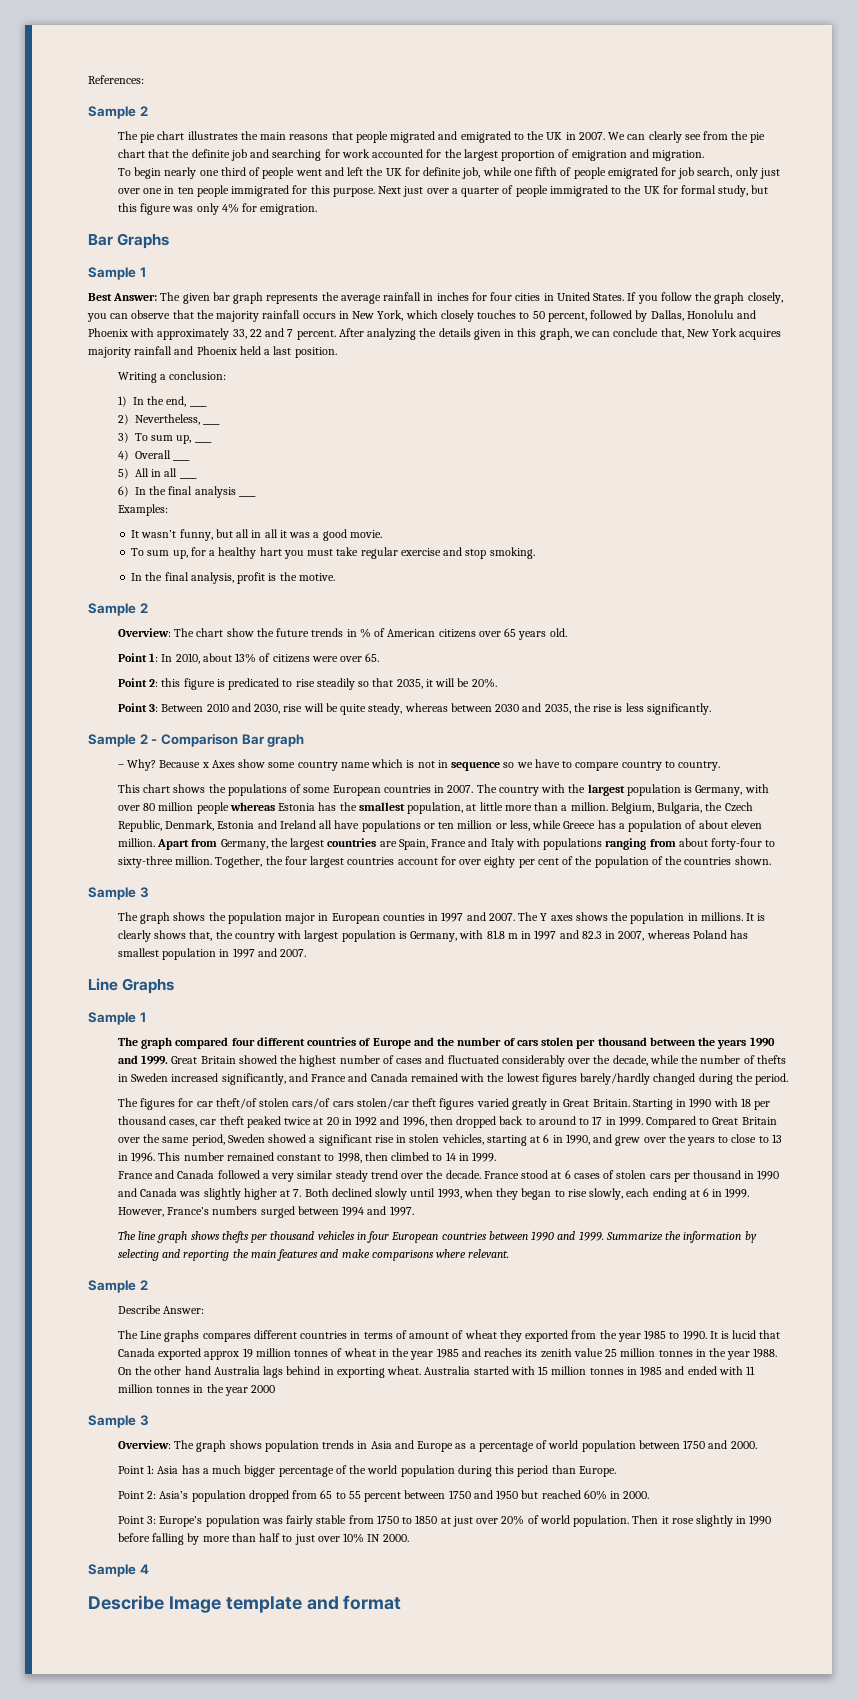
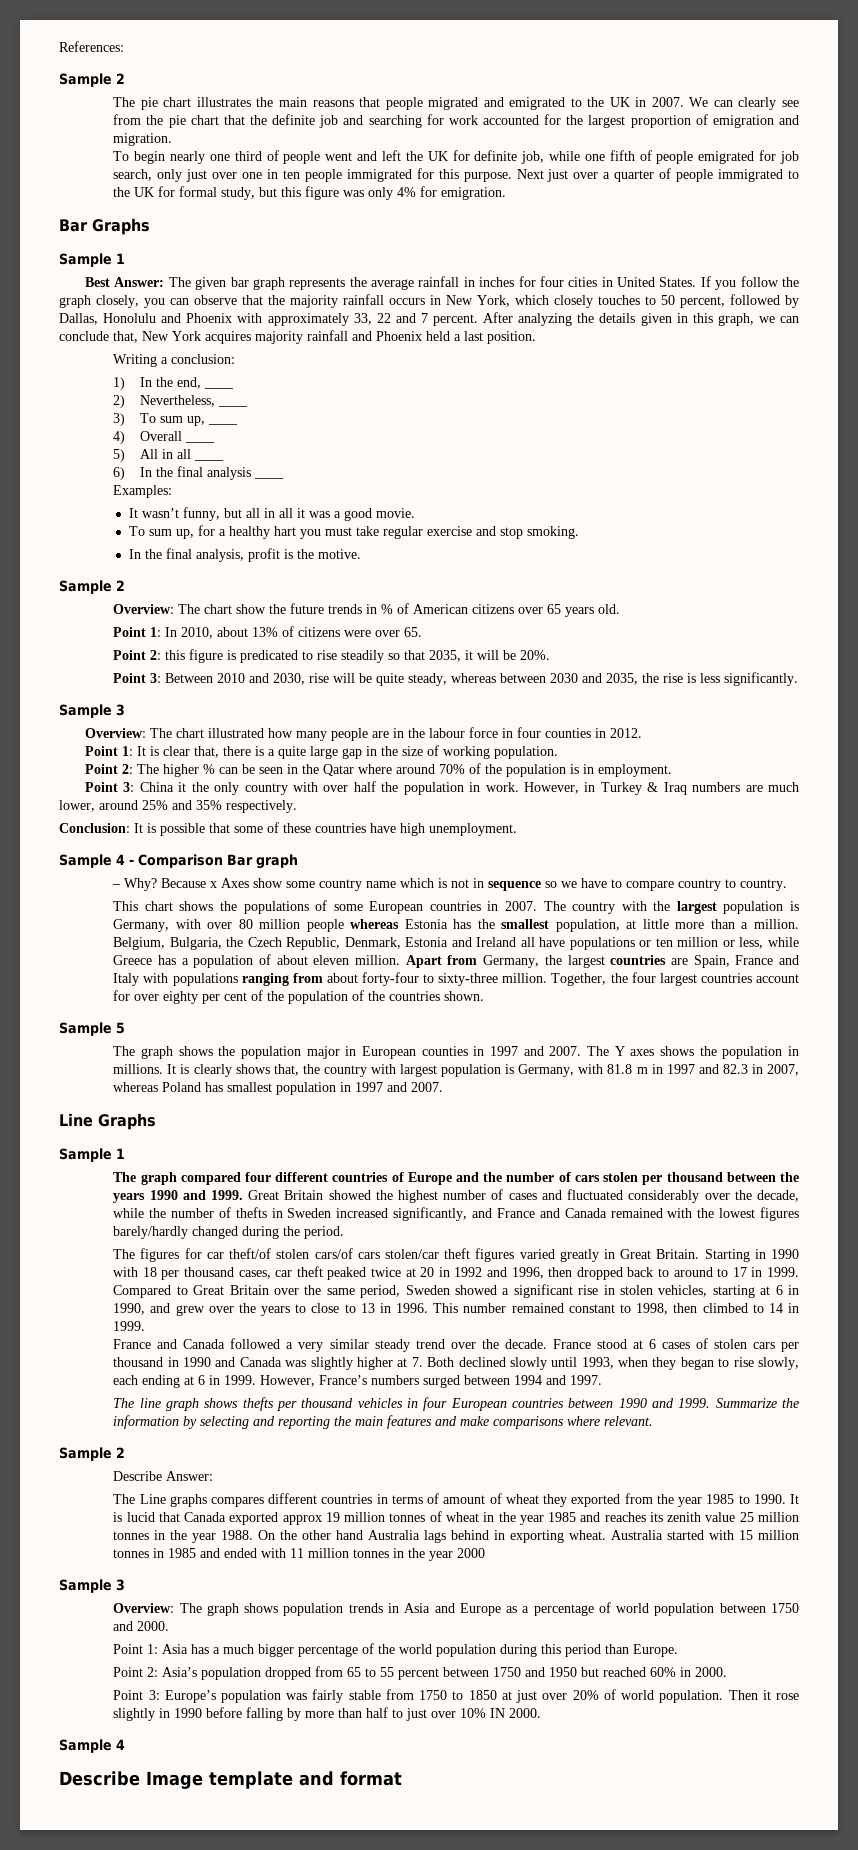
  Point 3: Between 2010 and 2030, rise will be quite steady, whereas between 2030 and 2035, the rise is less significantly.
- Sample 2 - Comparison Bar graph
+ Sample 3
+ Overview: The chart illustrated how many people are in the labour force in four counties in 2012.
+ Point 1: It is clear that, there is a quite large gap in the size of working population.
+ Point 2: The higher % can be seen in the Qatar where around 70% of the population is in employment.
+ Point 3: China it the only country with over half the population in work. However, in Turkey & Iraq numbers are much lower, around 25% and 35% respectively.
+ Conclusion: It is possible that some of these countries have high unemployment.
+ Sample 4 - Comparison Bar graph
  Together, the four largest countries account for over eighty per cent of the population of the countries shown.
- Sample 3
+ Sample 5

